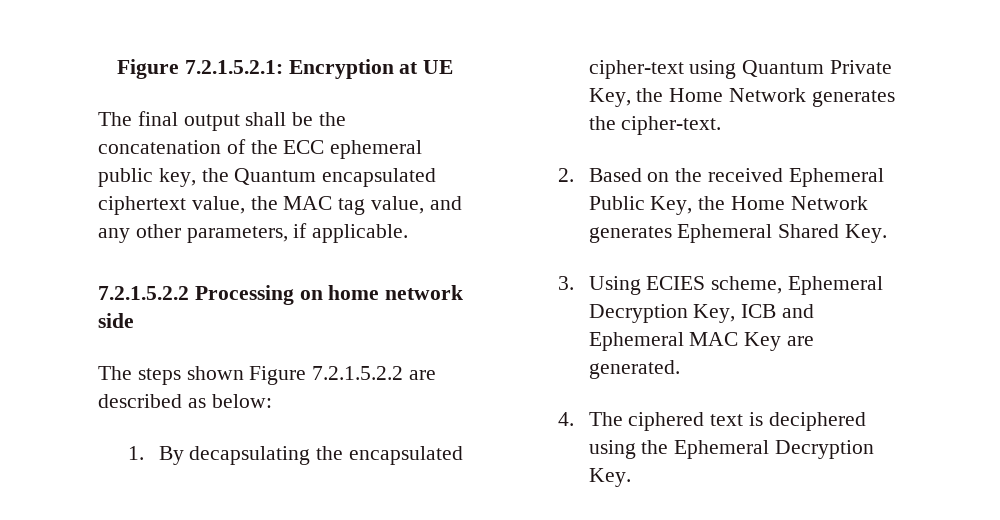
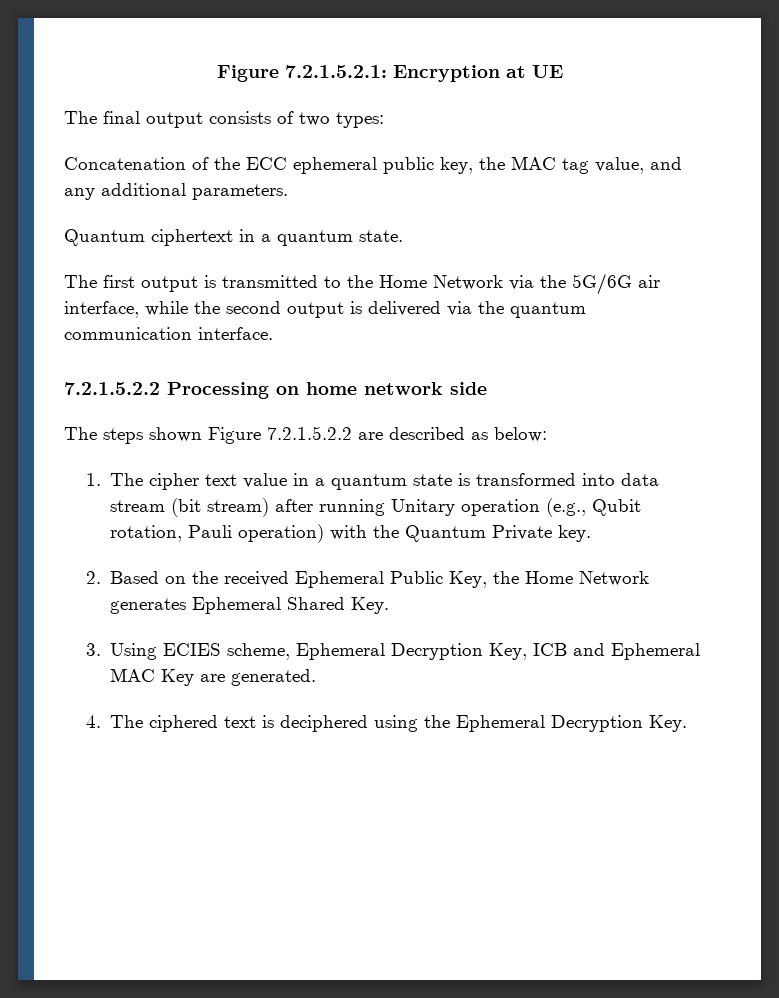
- The final output shall be the concatenation of the ECC ephemeral public key, the Quantum encapsulated ciphertext value, the MAC tag value, and any other parameters, if applicable.
+ The final output consists of two types:
+ Concatenation of the ECC ephemeral public key, the MAC tag value, and any additional parameters.
+ Quantum ciphertext in a quantum state.
+ The first output is transmitted to the Home Network via the 5G/6G air interface, while the second output is delivered via the quantum communication interface.
- 1. By decapsulating the encapsulated cipher-text using Quantum Private Key, the Home Network generates the cipher-text.
+ 1. The cipher text value in a quantum state is transformed into data stream (bit stream) after running Unitary operation (e.g., Qubit rotation, Pauli operation) with the Quantum Private key.

